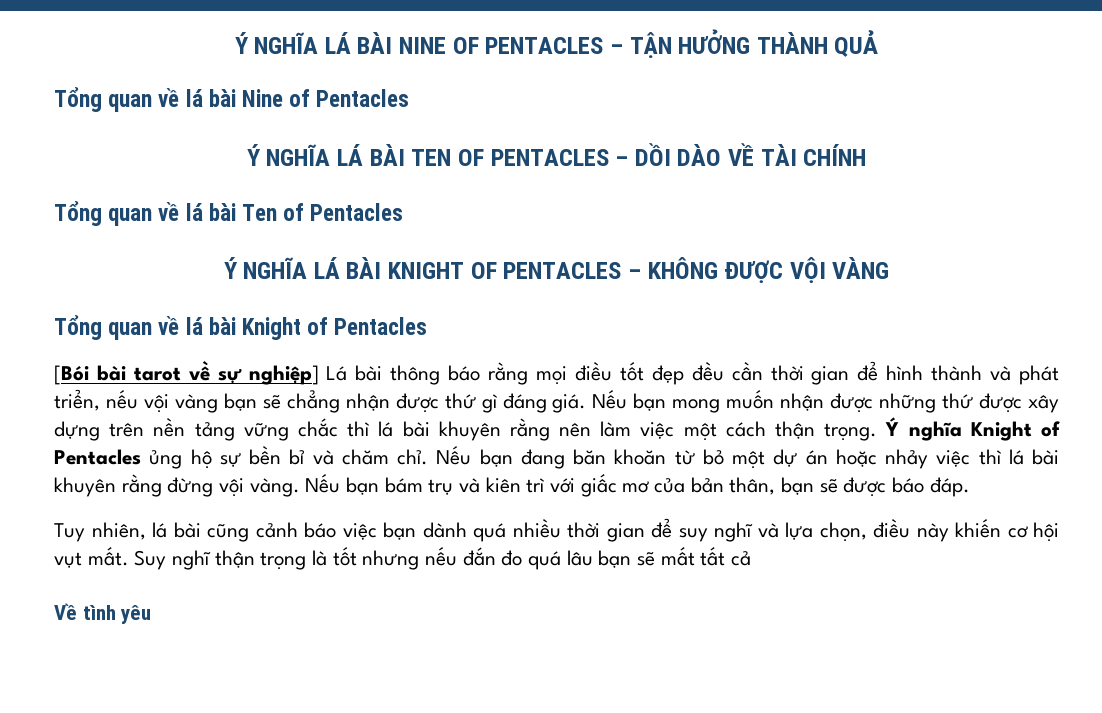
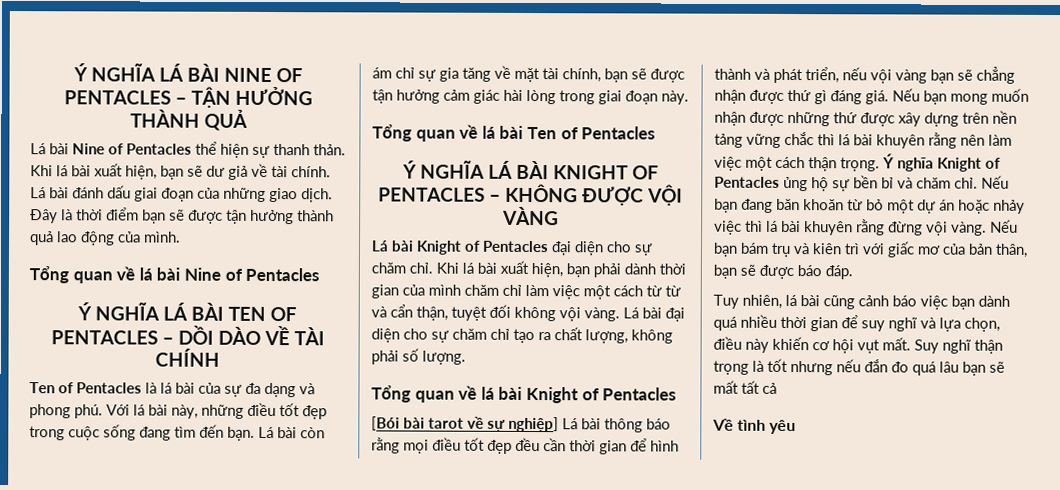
+ Lá bài Nine of Pentacles thể hiện sự thanh thản. Khi lá bài xuất hiện, bạn sẽ dư giả về tài chính. Lá bài đánh dấu giai đoạn của những giao dịch. Đây là thời điểm bạn sẽ được tận hưởng thành quả lao động của mình.
+ Ten of Pentacles là lá bài của sự đa dạng và phong phú. Với lá bài này, những điều tốt đẹp trong cuộc sống đang tìm đến bạn. Lá bài còn ám chỉ sự gia tăng về mặt tài chính, bạn sẽ được tận hưởng cảm giác hài lòng trong giai đoạn này.
+ Lá bài Knight of Pentacles đại diện cho sự chăm chỉ. Khi lá bài xuất hiện, bạn phải dành thời gian của mình chăm chỉ làm việc một cách từ từ và cẩn thận, tuyệt đối không vội vàng. Lá bài đại diện cho sự chăm chỉ tạo ra chất lượng, không phải số lượng.

